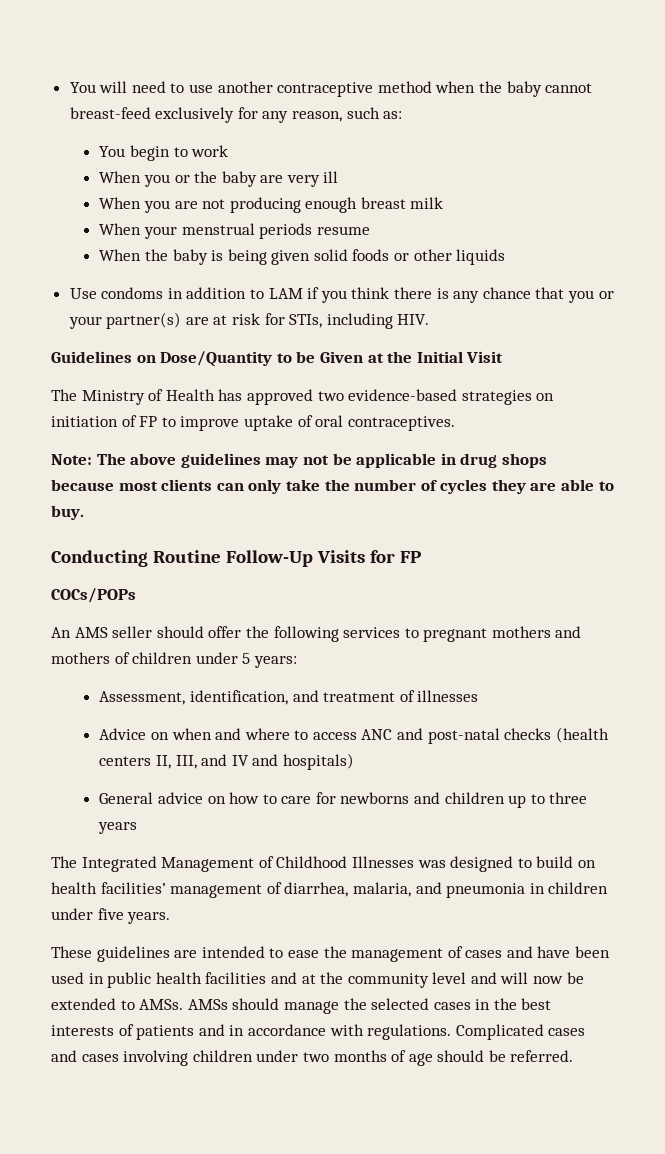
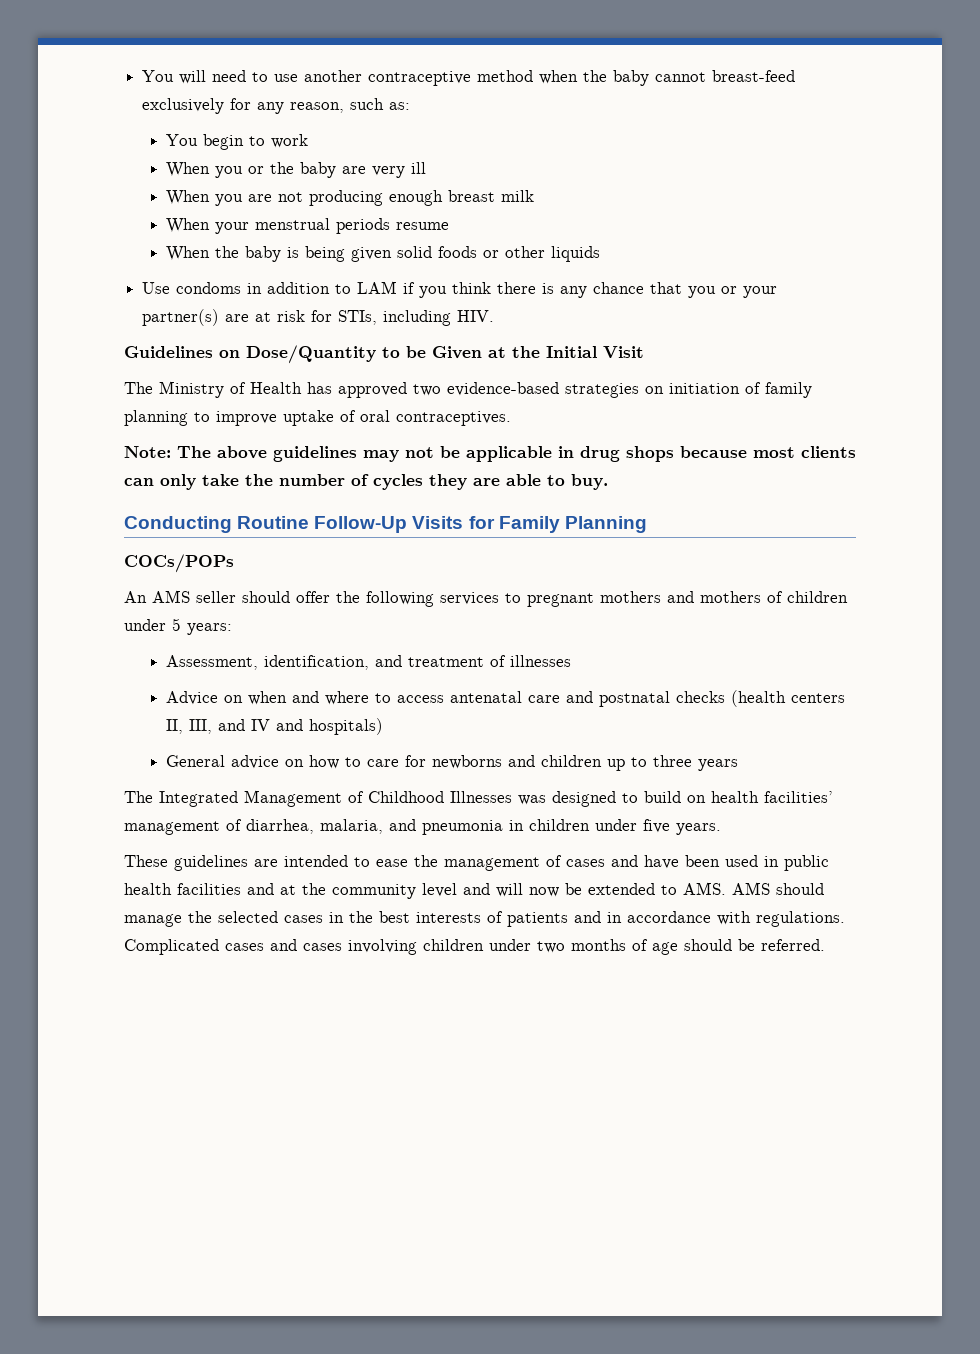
- The Ministry of Health has approved two evidence-based strategies on initiation of FP to improve uptake of oral contraceptives.
+ The Ministry of Health has approved two evidence-based strategies on initiation of family planning to improve uptake of oral contraceptives.
- Conducting Routine Follow-Up Visits for FP
+ Conducting Routine Follow-Up Visits for Family Planning
- Advice on when and where to access ANC and post-natal checks (health centers II, III, and IV and hospitals)
+ Advice on when and where to access antenatal care and postnatal checks (health centers II, III, and IV and hospitals)
- These guidelines are intended to ease the management of cases and have been used in public health facilities and at the community level and will now be extended to AMSs. AMSs should manage the selected cases in the best interests of patients and in accordance with regulations.
+ These guidelines are intended to ease the management of cases and have been used in public health facilities and at the community level and will now be extended to AMS. AMS should manage the selected cases in the best interests of patients and in accordance with regulations.

